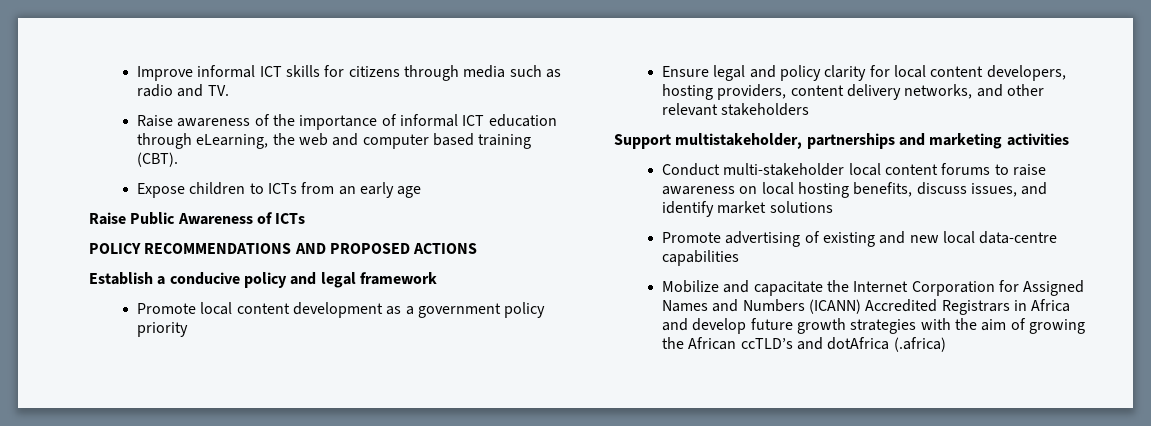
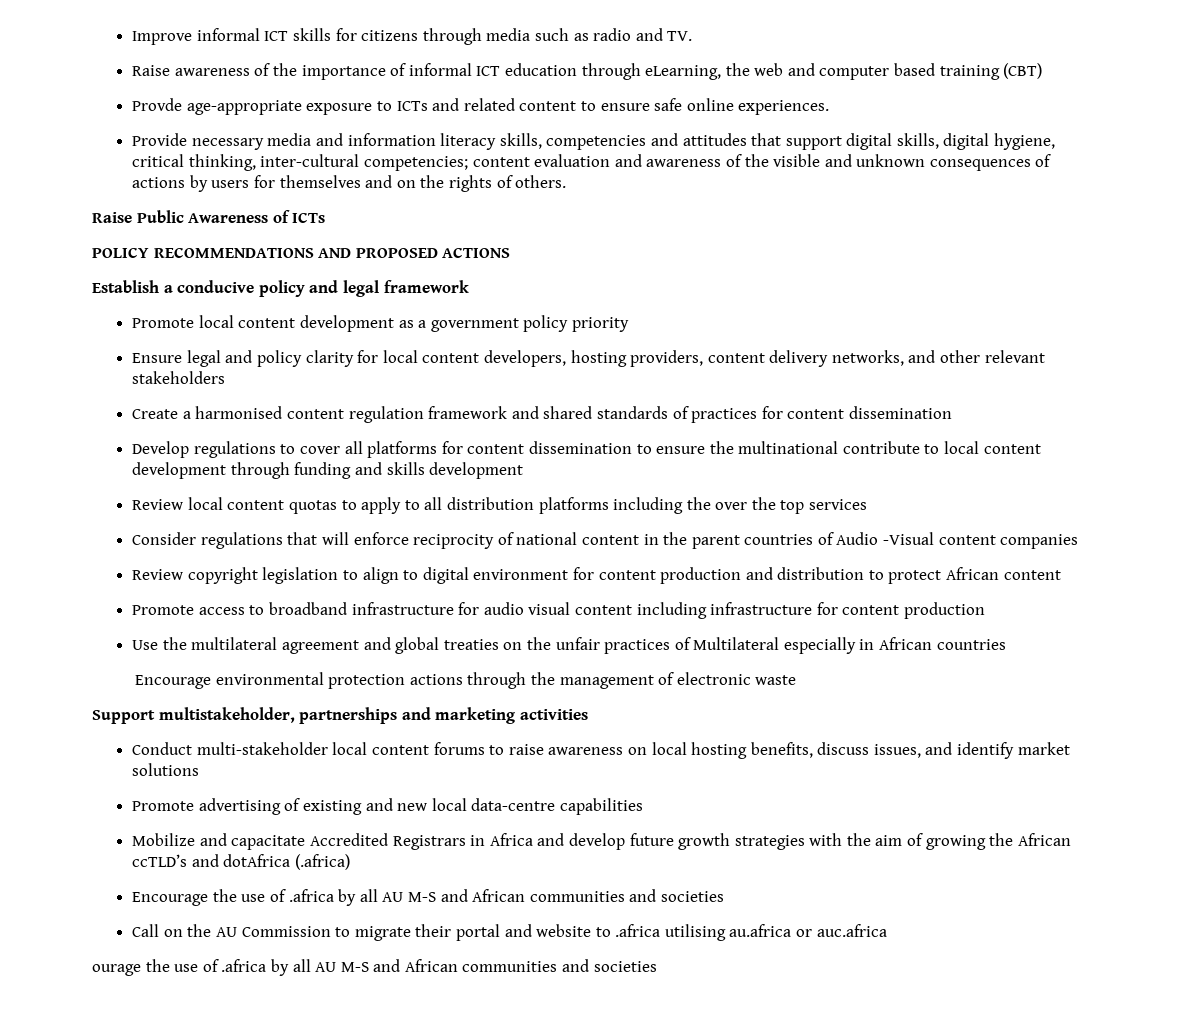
- Raise awareness of the importance of informal ICT education through eLearning, the web and computer based training (CBT).
- Expose children to ICTs from an early age
+ Raise awareness of the importance of informal ICT education through eLearning, the web and computer based training (CBT)
+ Provde age-appropriate exposure to ICTs and related content to ensure safe online experiences.
+ Provide necessary media and information literacy skills, competencies and attitudes that support digital skills, digital hygiene, critical thinking, inter-cultural competencies; content evaluation and awareness of the visible and unknown consequences of actions by users for themselves and on the rights of others.
+ Create a harmonised content regulation framework and shared standards of practices for content dissemination
+ Develop regulations to cover all platforms for content dissemination to ensure the multinational contribute to local content development through funding and skills development
+ Review local content quotas to apply to all distribution platforms including the over the top services
+ Consider regulations that will enforce reciprocity of national content in the parent countries of Audio -Visual content companies
+ Review copyright legislation to align to digital environment for content production and distribution to protect African content
+ Promote access to broadband infrastructure for audio visual content including infrastructure for content production
+ Use the multilateral agreement and global treaties on the unfair practices of Multilateral especially in African countries
+ Encourage environmental protection actions through the management of electronic waste
- Mobilize and capacitate the Internet Corporation for Assigned Names and Numbers (ICANN) Accredited Registrars in Africa and develop future growth strategies with the aim of growing the African ccTLD’s and dotAfrica (.africa)
+ Mobilize and capacitate Accredited Registrars in Africa and develop future growth strategies with the aim of growing the African ccTLD’s and dotAfrica (.africa)
+ Encourage the use of .africa by all AU M-S and African communities and societies
+ Call on the AU Commission to migrate their portal and website to .africa utilising au.africa or auc.africa
+ ourage the use of .africa by all AU M-S and African communities and societies

